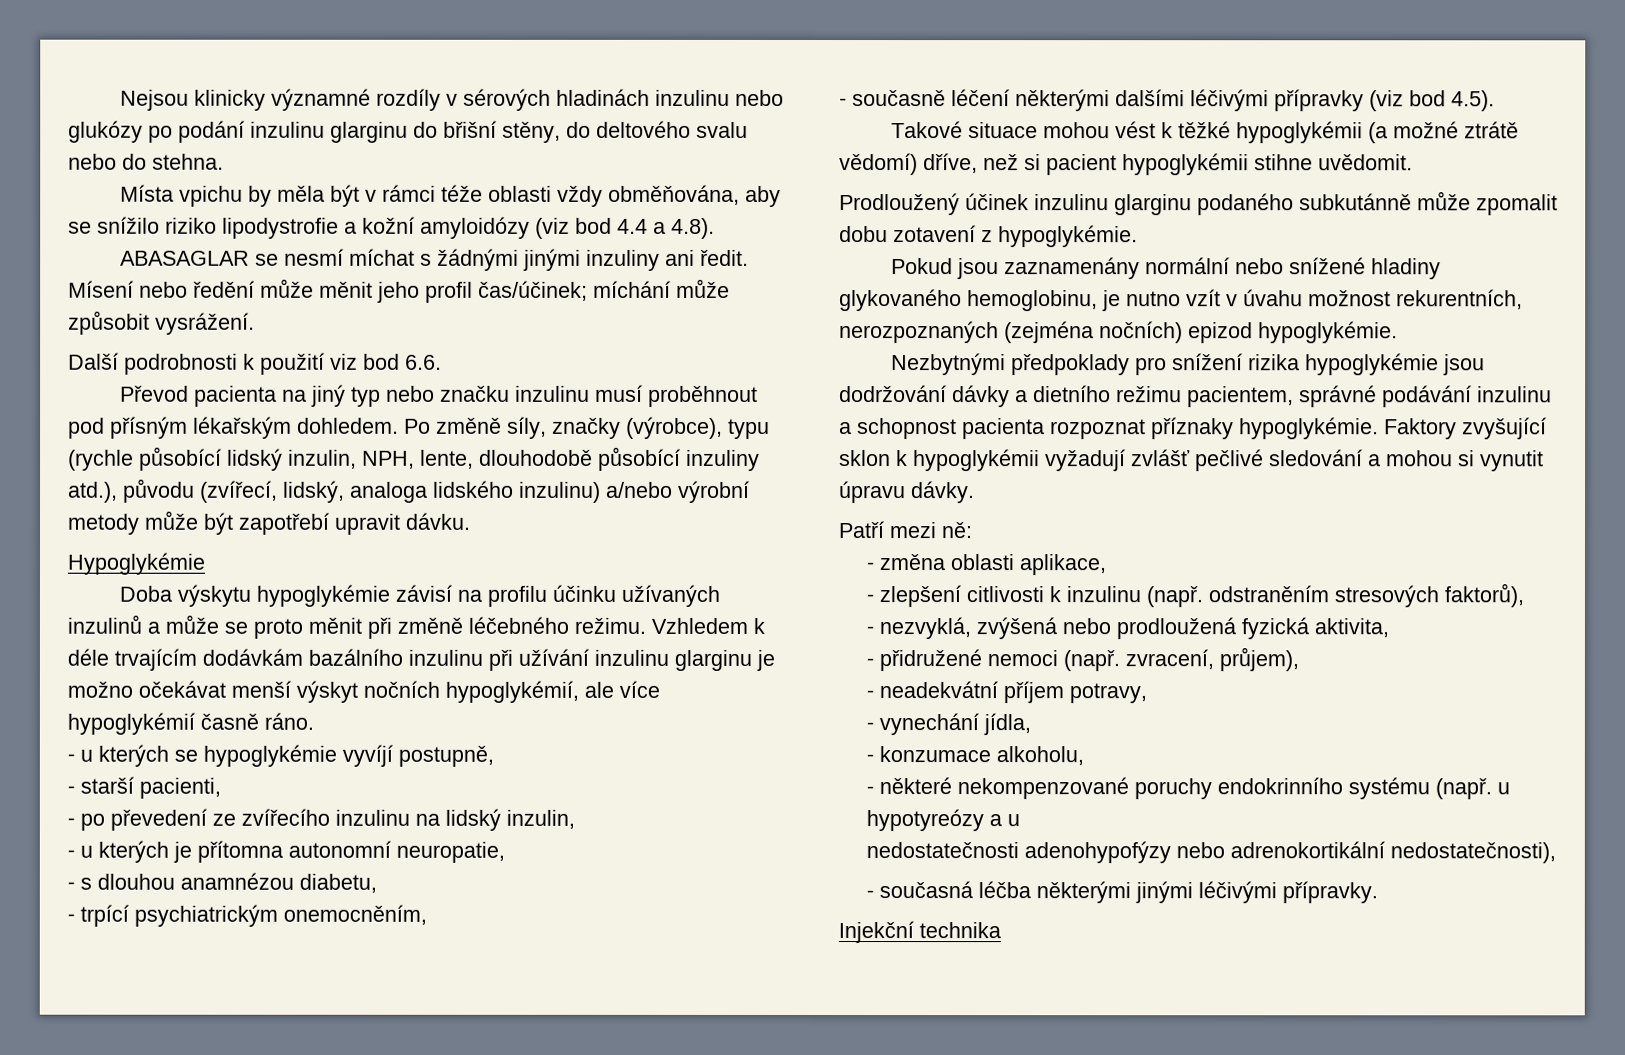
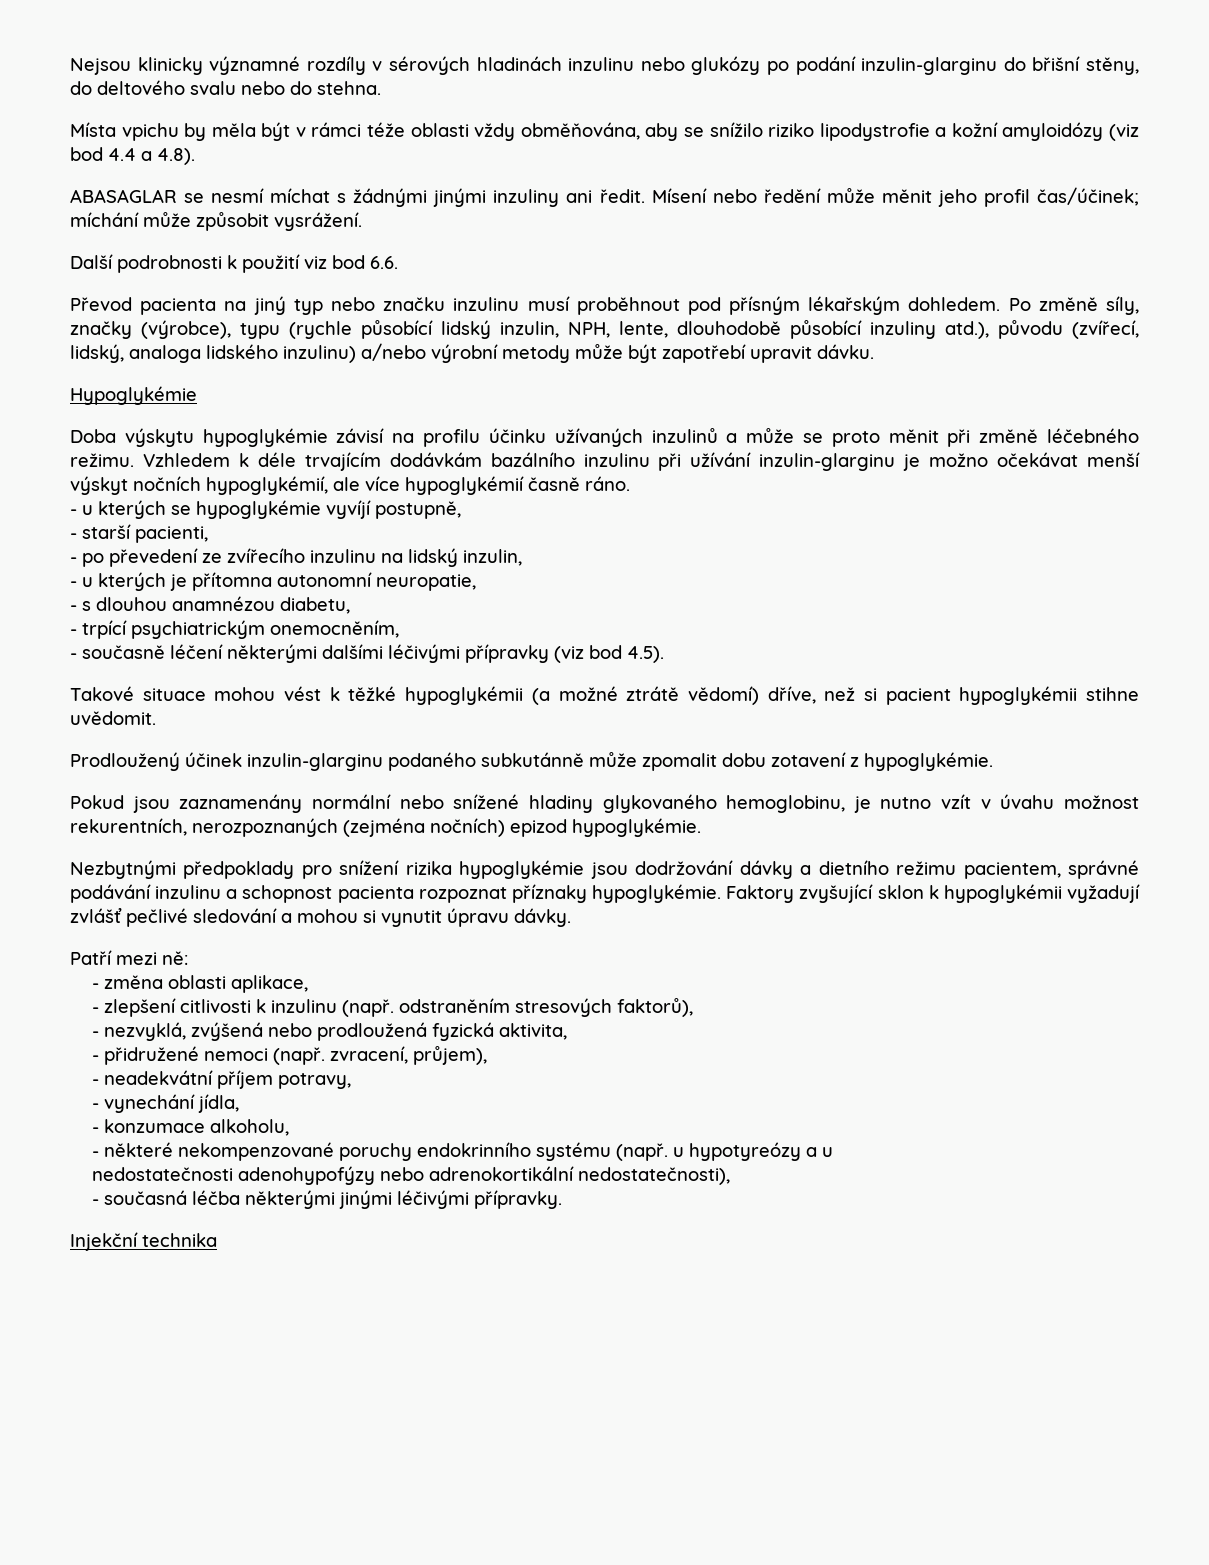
- Nejsou klinicky významné rozdíly v sérových hladinách inzulinu nebo glukózy po podání inzulinu glarginu do břišní stěny, do deltového svalu nebo do stehna.
+ Nejsou klinicky významné rozdíly v sérových hladinách inzulinu nebo glukózy po podání inzulin-glarginu do břišní stěny, do deltového svalu nebo do stehna.
- Vzhledem k déle trvajícím dodávkám bazálního inzulinu při užívání inzulinu glarginu je možno očekávat menší výskyt nočních hypoglykémií, ale více hypoglykémií časně ráno.
+ Vzhledem k déle trvajícím dodávkám bazálního inzulinu při užívání inzulin-glarginu je možno očekávat menší výskyt nočních hypoglykémií, ale více hypoglykémií časně ráno.
- Prodloužený účinek inzulinu glarginu podaného subkutánně může zpomalit dobu zotavení z hypoglykémie.
+ Prodloužený účinek inzulin-glarginu podaného subkutánně může zpomalit dobu zotavení z hypoglykémie.

